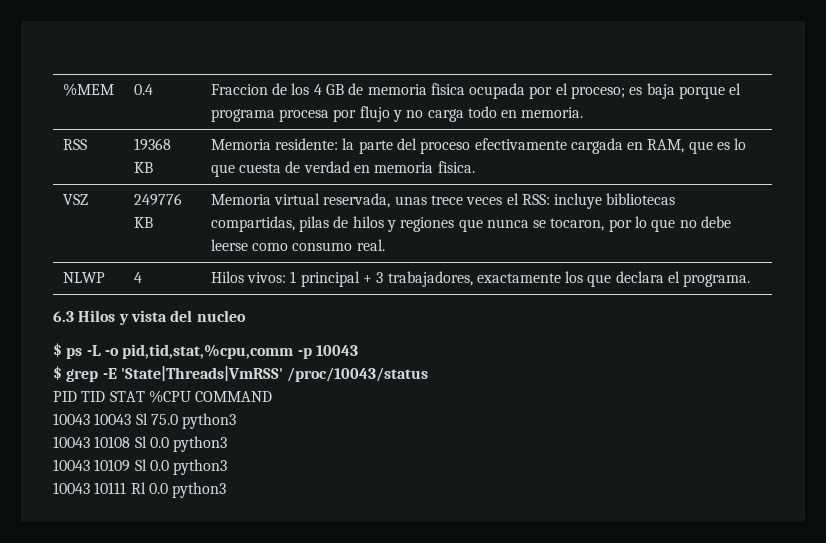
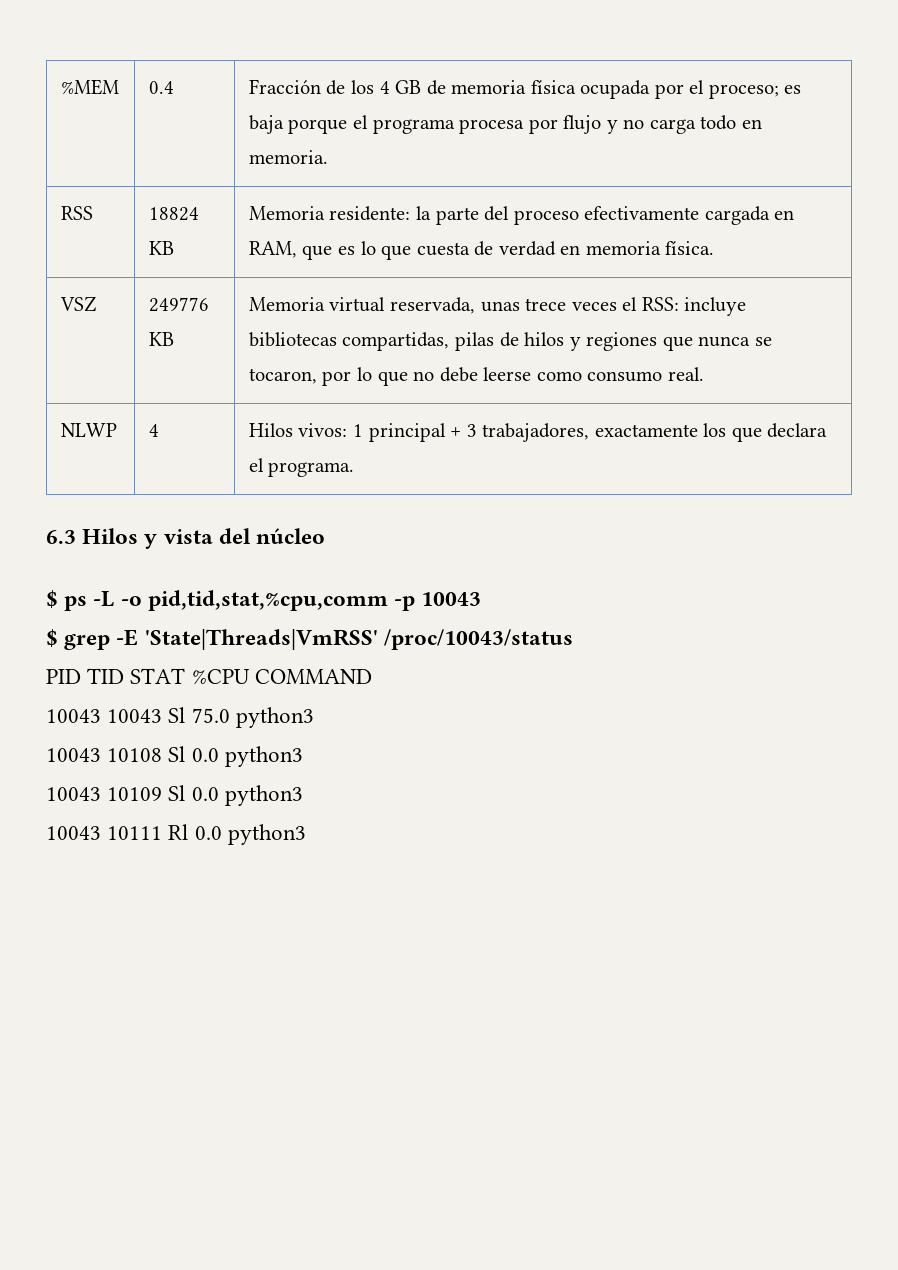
- %MEM | 0.4 | Fraccion de los 4 GB de memoria fisica ocupada por el proceso; es baja porque el programa procesa por flujo y no carga todo en memoria.
+ %MEM | 0.4 | Fracción de los 4 GB de memoria física ocupada por el proceso; es baja porque el programa procesa por flujo y no carga todo en memoria.
- RSS | 19368 KB | Memoria residente: la parte del proceso efectivamente cargada en RAM, que es lo que cuesta de verdad en memoria fisica.
+ RSS | 18824 KB | Memoria residente: la parte del proceso efectivamente cargada en RAM, que es lo que cuesta de verdad en memoria física.
- 6.3 Hilos y vista del nucleo
+ 6.3 Hilos y vista del núcleo

